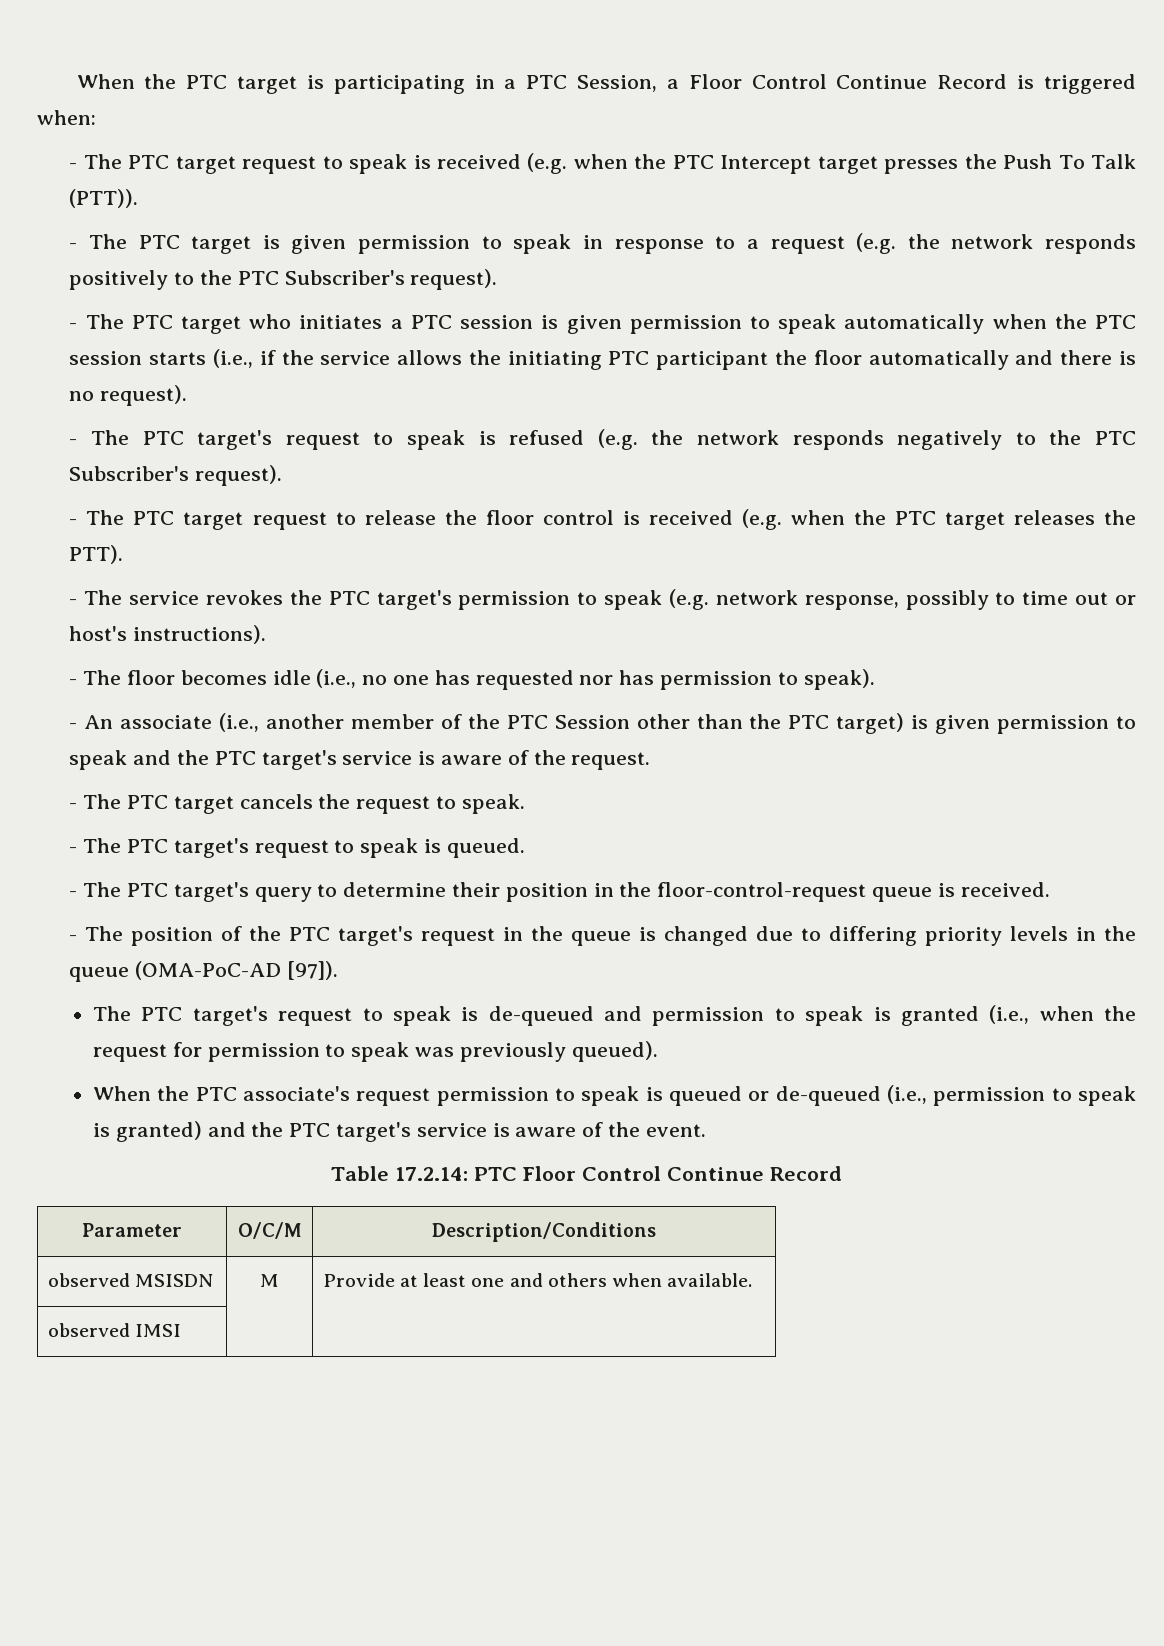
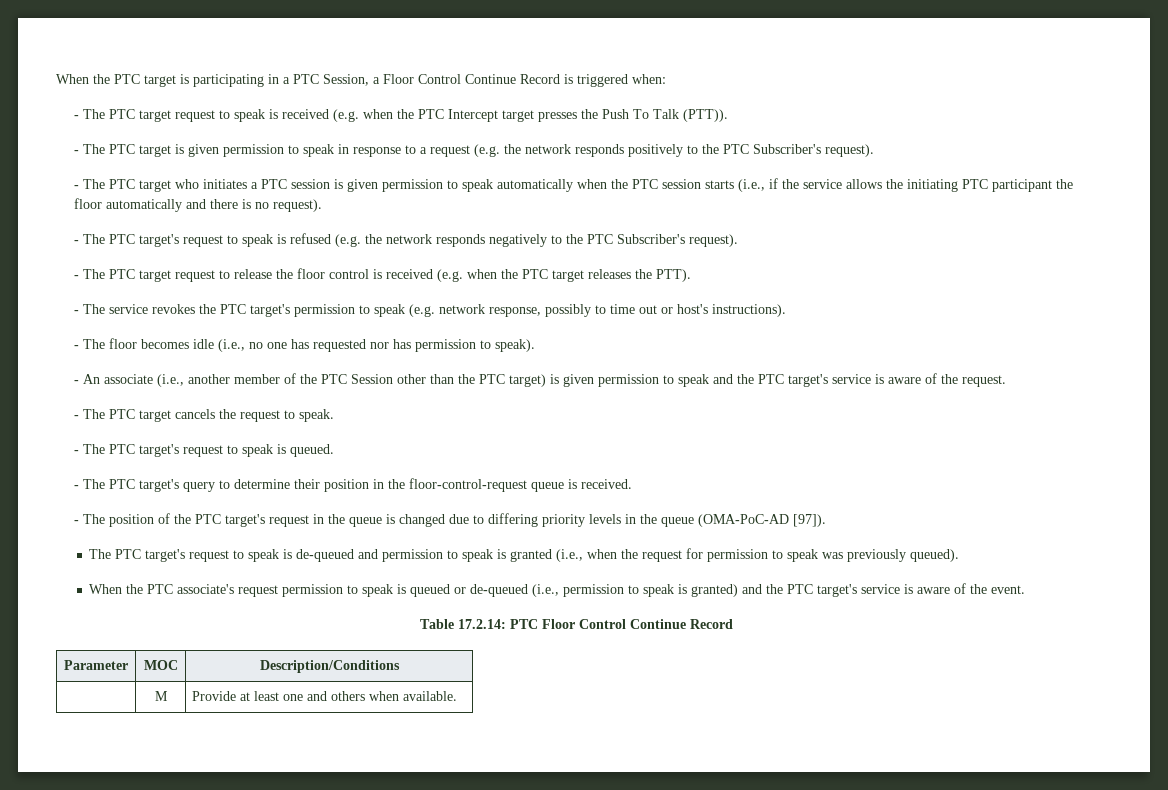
- Parameter | O/C/M | Description/Conditions
+ Parameter | MOC | Description/Conditions
- observed MSISDN | M | Provide at least one and others when available.
+ | M | Provide at least one and others when available.
- observed IMSI | |

